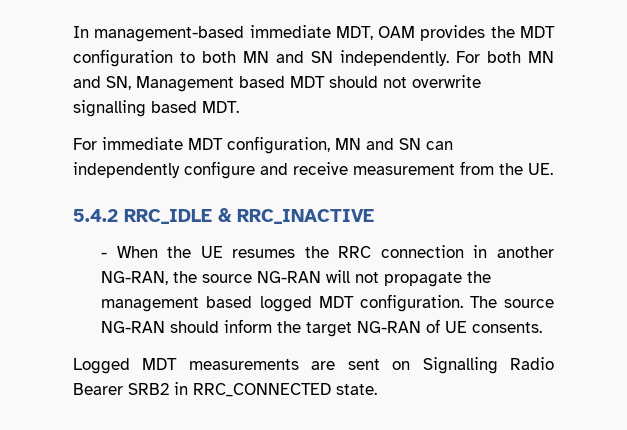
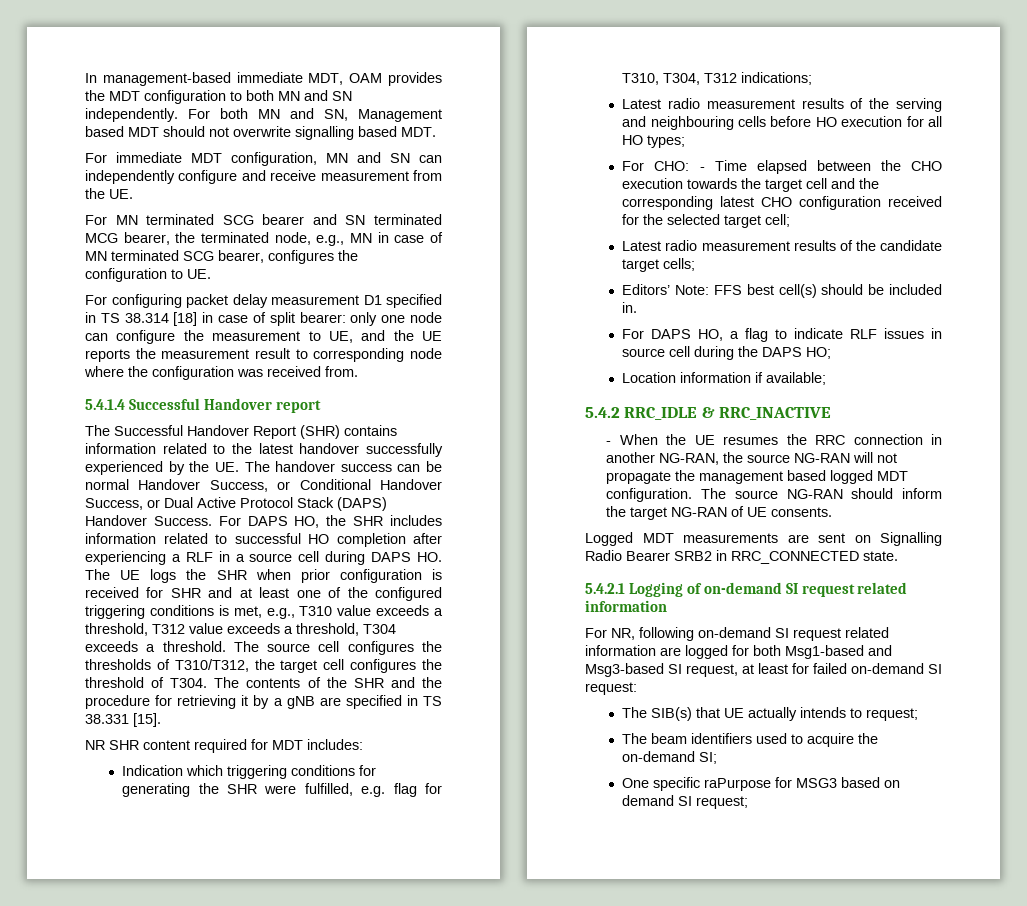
+ For MN terminated SCG bearer and SN terminated MCG bearer, the terminated node, e.g., MN in case of MN terminated SCG bearer, configures the configuration to UE.
+ For configuring packet delay measurement D1 specified in TS 38.314 [18] in case of split bearer: only one node can configure the measurement to UE, and the UE reports the measurement result to corresponding node where the configuration was received from.
+ 5.4.1.4 Successful Handover report
+ The Successful Handover Report (SHR) contains information related to the latest handover successfully experienced by the UE. The handover success can be normal Handover Success, or Conditional Handover Success, or Dual Active Protocol Stack (DAPS) Handover Success. For DAPS HO, the SHR includes information related to successful HO completion after experiencing a RLF in a source cell during DAPS HO. The UE logs the SHR when prior configuration is received for SHR and at least one of the configured triggering conditions is met, e.g., T310 value exceeds a threshold, T312 value exceeds a threshold, T304 exceeds a threshold. The source cell configures the thresholds of T310/T312, the target cell configures the threshold of T304. The contents of the SHR and the procedure for retrieving it by a gNB are specified in TS 38.331 [15].
+ NR SHR content required for MDT includes:
+ Indication which triggering conditions for generating the SHR were fulfilled, e.g. flag for T310, T304, T312 indications;
+ Latest radio measurement results of the serving and neighbouring cells before HO execution for all HO types;
+ For CHO: - Time elapsed between the CHO execution towards the target cell and the corresponding latest CHO configuration received for the selected target cell;
+ Latest radio measurement results of the candidate target cells;
+ Editors’ Note: FFS best cell(s) should be included in.
+ For DAPS HO, a flag to indicate RLF issues in source cell during the DAPS HO;
+ Location information if available;
+ 5.4.2.1 Logging of on-demand SI request related information
+ For NR, following on-demand SI request related information are logged for both Msg1-based and Msg3-based SI request, at least for failed on-demand SI request:
+ The SIB(s) that UE actually intends to request;
+ The beam identifiers used to acquire the on-demand SI;
+ One specific raPurpose for MSG3 based on demand SI request;

